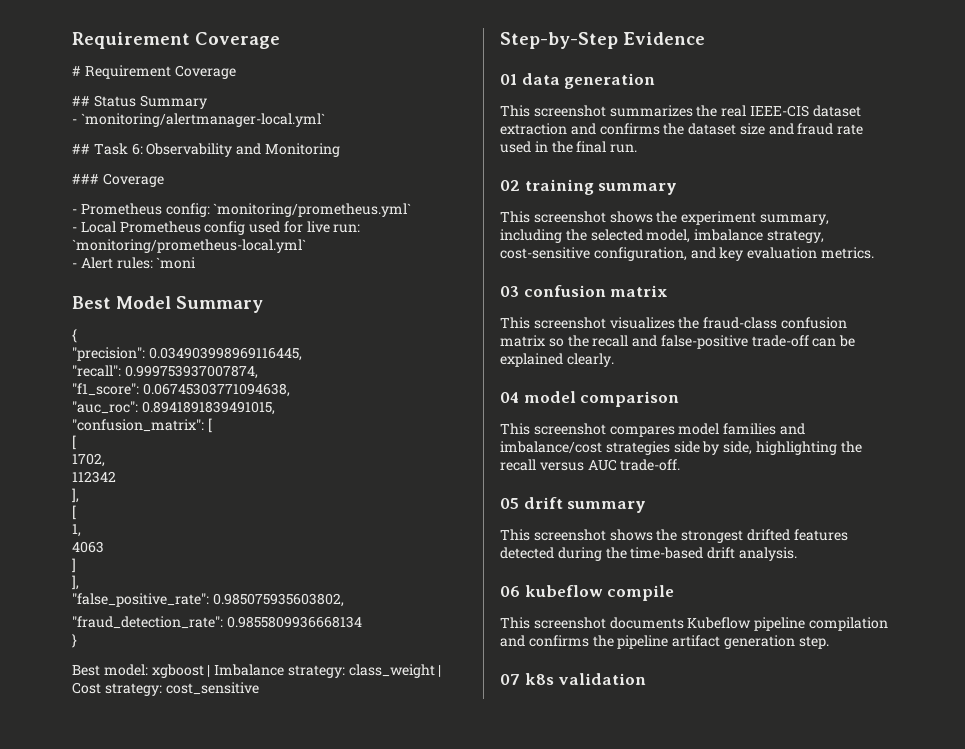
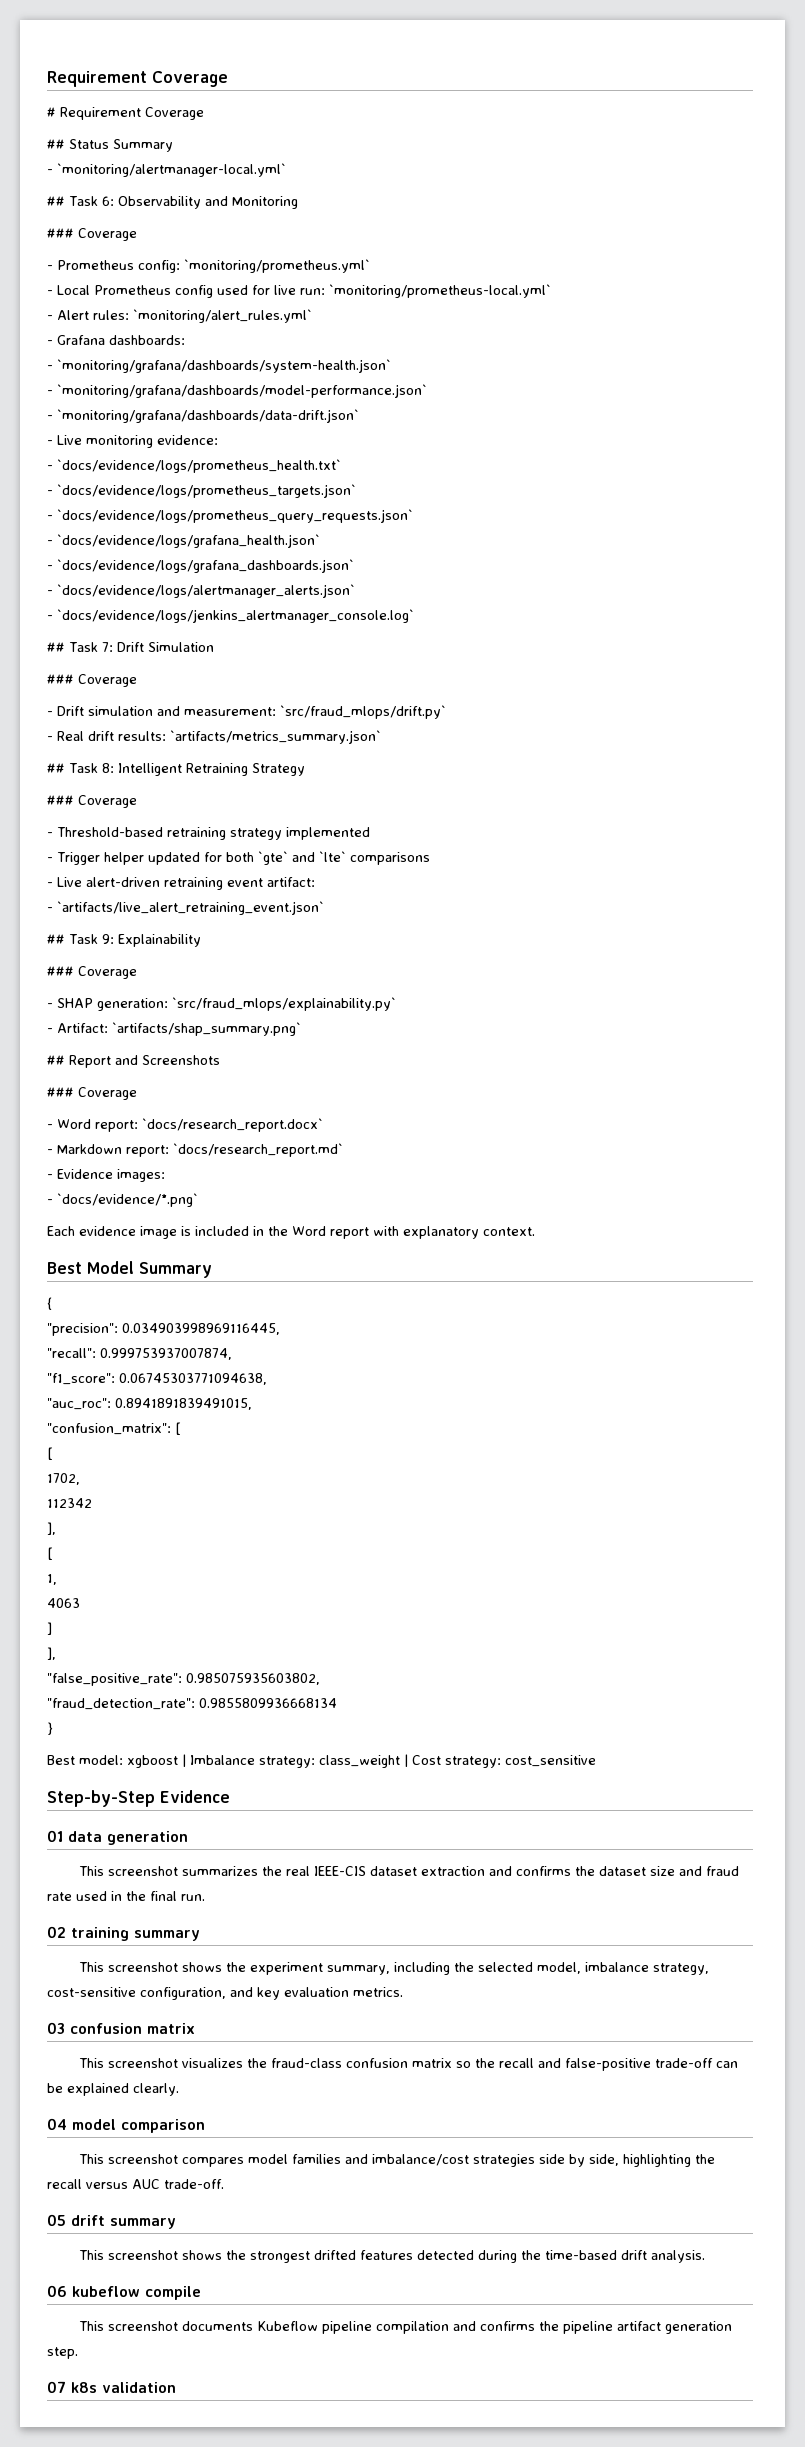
- - Alert rules: `moni
+ - Alert rules: `monitoring/alert_rules.yml`
+ - Grafana dashboards:
+ - `monitoring/grafana/dashboards/system-health.json`
+ - `monitoring/grafana/dashboards/model-performance.json`
+ - `monitoring/grafana/dashboards/data-drift.json`
+ - Live monitoring evidence:
+ - `docs/evidence/logs/prometheus_health.txt`
+ - `docs/evidence/logs/prometheus_targets.json`
+ - `docs/evidence/logs/prometheus_query_requests.json`
+ - `docs/evidence/logs/grafana_health.json`
+ - `docs/evidence/logs/grafana_dashboards.json`
+ - `docs/evidence/logs/alertmanager_alerts.json`
+ - `docs/evidence/logs/jenkins_alertmanager_console.log`
+ ## Task 7: Drift Simulation
+ ### Coverage
+ - Drift simulation and measurement: `src/fraud_mlops/drift.py`
+ - Real drift results: `artifacts/metrics_summary.json`
+ ## Task 8: Intelligent Retraining Strategy
+ ### Coverage
+ - Threshold-based retraining strategy implemented
+ - Trigger helper updated for both `gte` and `lte` comparisons
+ - Live alert-driven retraining event artifact:
+ - `artifacts/live_alert_retraining_event.json`
+ ## Task 9: Explainability
+ ### Coverage
+ - SHAP generation: `src/fraud_mlops/explainability.py`
+ - Artifact: `artifacts/shap_summary.png`
+ ## Report and Screenshots
+ ### Coverage
+ - Word report: `docs/research_report.docx`
+ - Markdown report: `docs/research_report.md`
+ - Evidence images:
+ - `docs/evidence/*.png`
+ Each evidence image is included in the Word report with explanatory context.

